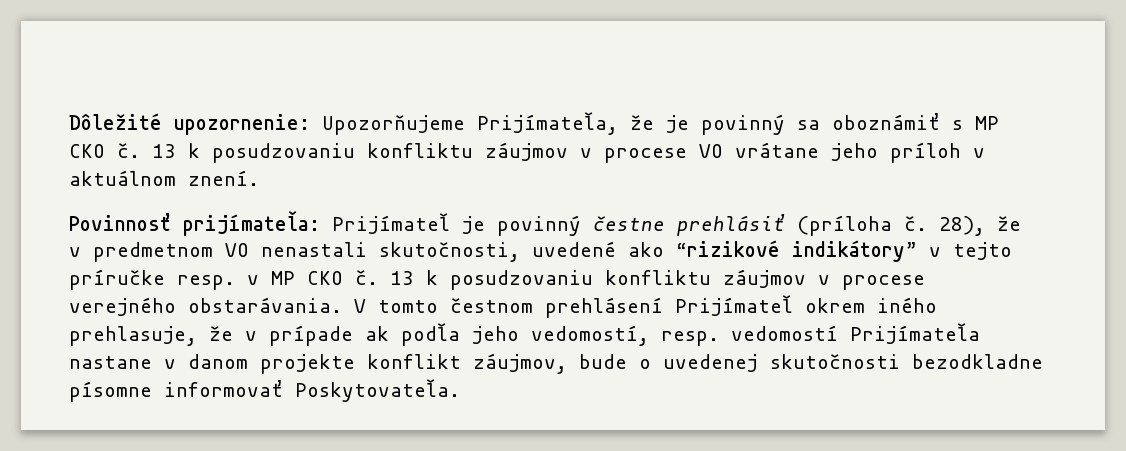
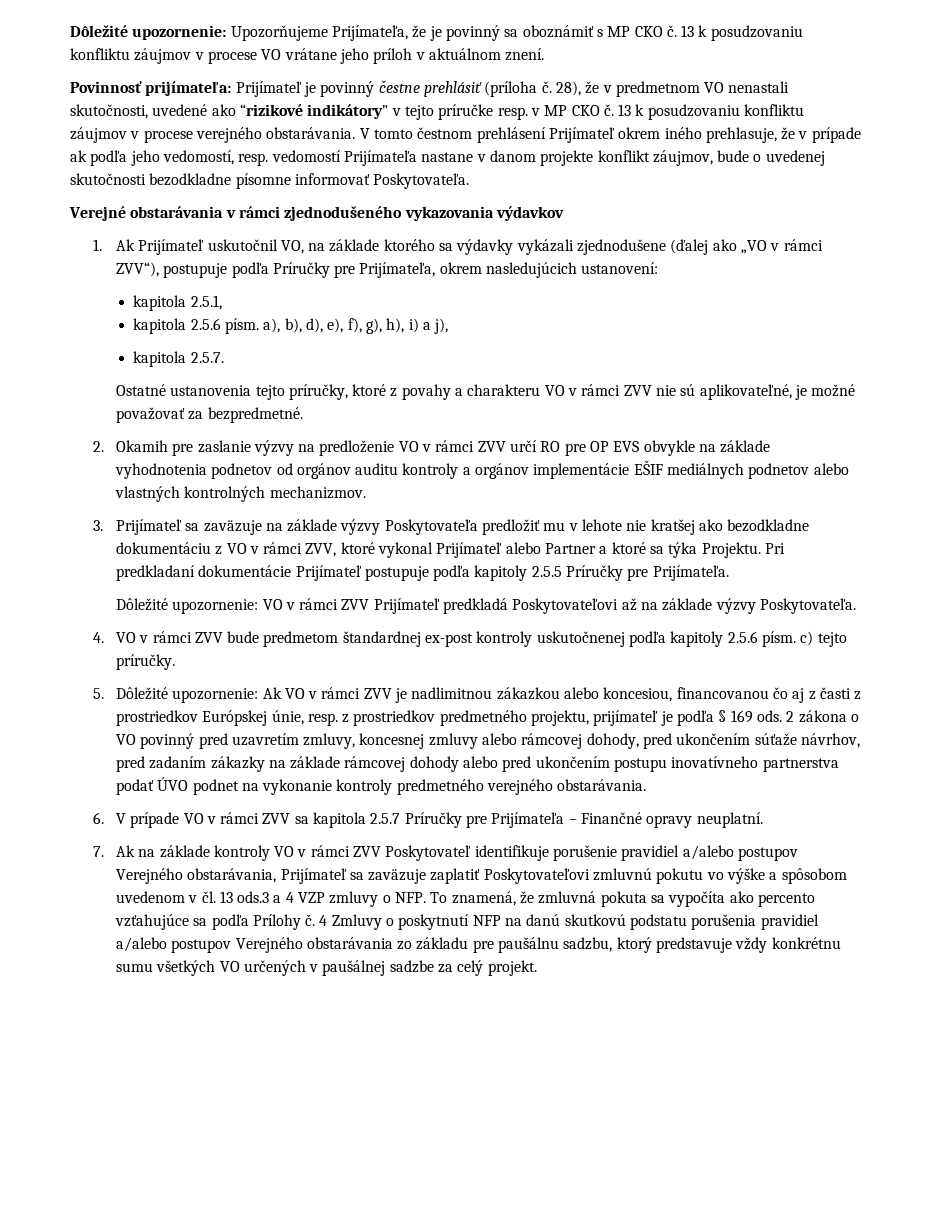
+ Verejné obstarávania v rámci zjednodušeného vykazovania výdavkov
+ 1. Ak Prijímateľ uskutočnil VO, na základe ktorého sa výdavky vykázali zjednodušene (ďalej ako „VO v rámci ZVV“), postupuje podľa Príručky pre Prijímateľa, okrem nasledujúcich ustanovení:
+ kapitola 2.5.1,
+ kapitola 2.5.6 písm. a), b), d), e), f), g), h), i) a j),
+ kapitola 2.5.7.
+ Ostatné ustanovenia tejto príručky, ktoré z povahy a charakteru VO v rámci ZVV nie sú aplikovateľné, je možné považovať za bezpredmetné.
+ 2. Okamih pre zaslanie výzvy na predloženie VO v rámci ZVV určí RO pre OP EVS obvykle na základe vyhodnotenia podnetov od orgánov auditu kontroly a orgánov implementácie EŠIF mediálnych podnetov alebo vlastných kontrolných mechanizmov.
+ 3. Prijímateľ sa zaväzuje na základe výzvy Poskytovateľa predložiť mu v lehote nie kratšej ako bezodkladne dokumentáciu z VO v rámci ZVV, ktoré vykonal Prijímateľ alebo Partner a ktoré sa týka Projektu. Pri predkladaní dokumentácie Prijímateľ postupuje podľa kapitoly 2.5.5 Príručky pre Prijímateľa.
+ Dôležité upozornenie: VO v rámci ZVV Prijímateľ predkladá Poskytovateľovi až na základe výzvy Poskytovateľa.
+ 4. VO v rámci ZVV bude predmetom štandardnej ex-post kontroly uskutočnenej podľa kapitoly 2.5.6 písm. c) tejto príručky.
+ 5. Dôležité upozornenie: Ak VO v rámci ZVV je nadlimitnou zákazkou alebo koncesiou, financovanou čo aj z časti z prostriedkov Európskej únie, resp. z prostriedkov predmetného projektu, prijímateľ je podľa § 169 ods. 2 zákona o VO povinný pred uzavretím zmluvy, koncesnej zmluvy alebo rámcovej dohody, pred ukončením súťaže návrhov, pred zadaním zákazky na základe rámcovej dohody alebo pred ukončením postupu inovatívneho partnerstva podať ÚVO podnet na vykonanie kontroly predmetného verejného obstarávania.
+ 6. V prípade VO v rámci ZVV sa kapitola 2.5.7 Príručky pre Prijímateľa – Finančné opravy neuplatní.
+ 7. Ak na základe kontroly VO v rámci ZVV Poskytovateľ identifikuje porušenie pravidiel a/alebo postupov Verejného obstarávania, Prijímateľ sa zaväzuje zaplatiť Poskytovateľovi zmluvnú pokutu vo výške a spôsobom uvedenom v čl. 13 ods.3 a 4 VZP zmluvy o NFP. To znamená, že zmluvná pokuta sa vypočíta ako percento vzťahujúce sa podľa Prílohy č. 4 Zmluvy o poskytnutí NFP na danú skutkovú podstatu porušenia pravidiel a/alebo postupov Verejného obstarávania zo základu pre paušálnu sadzbu, ktorý predstavuje vždy konkrétnu sumu všetkých VO určených v paušálnej sadzbe za celý projekt.

